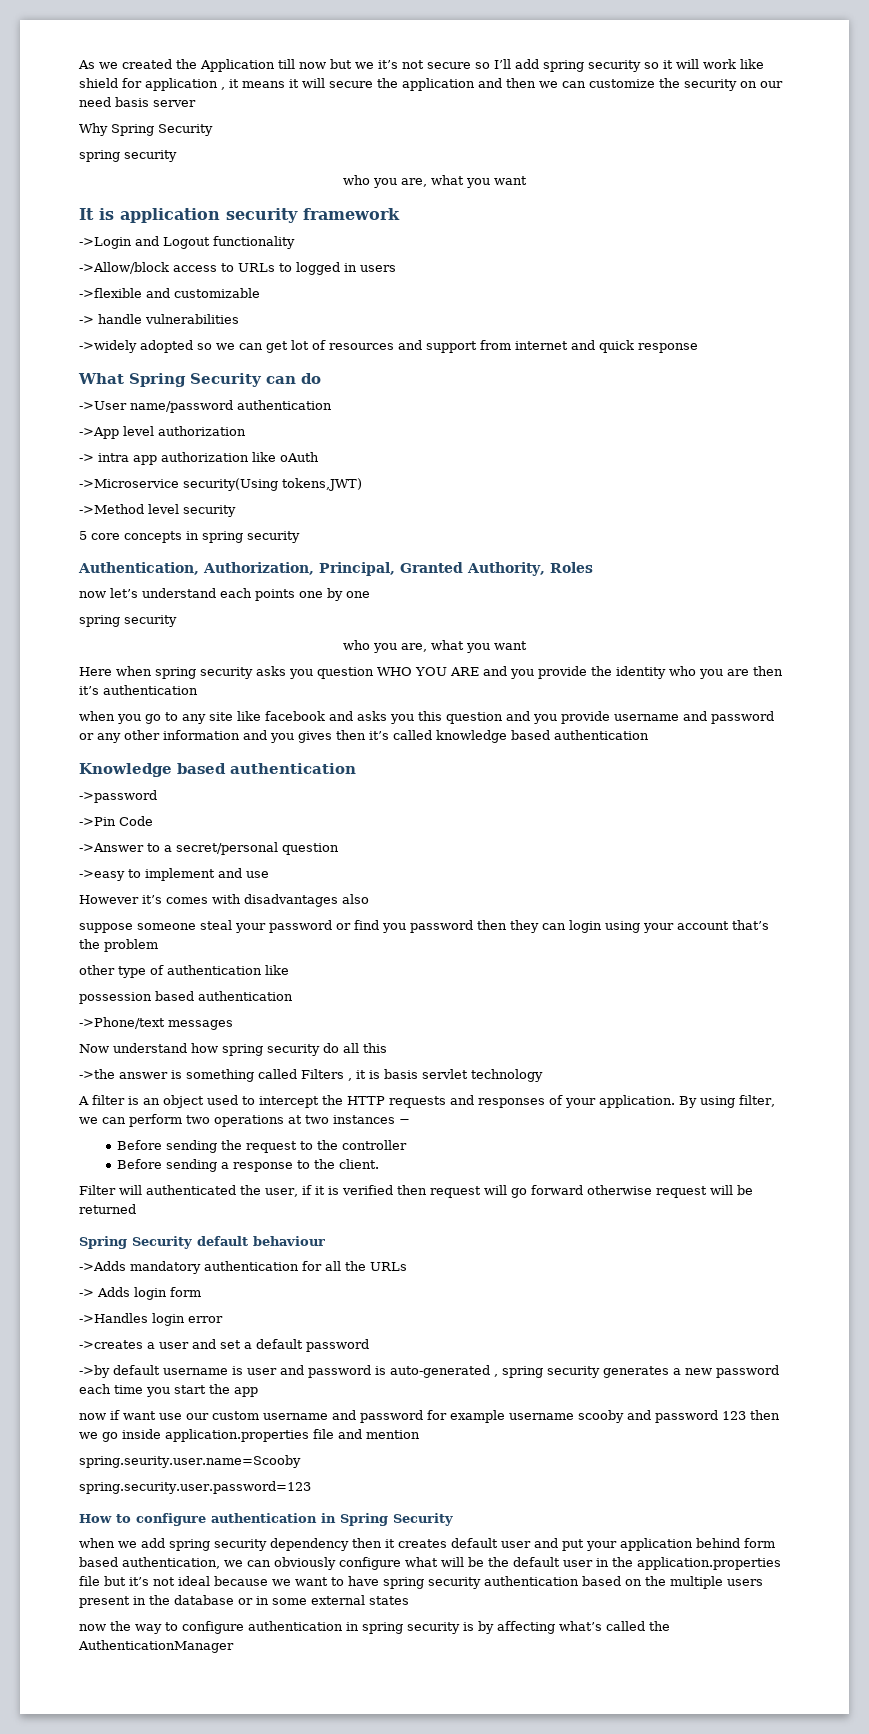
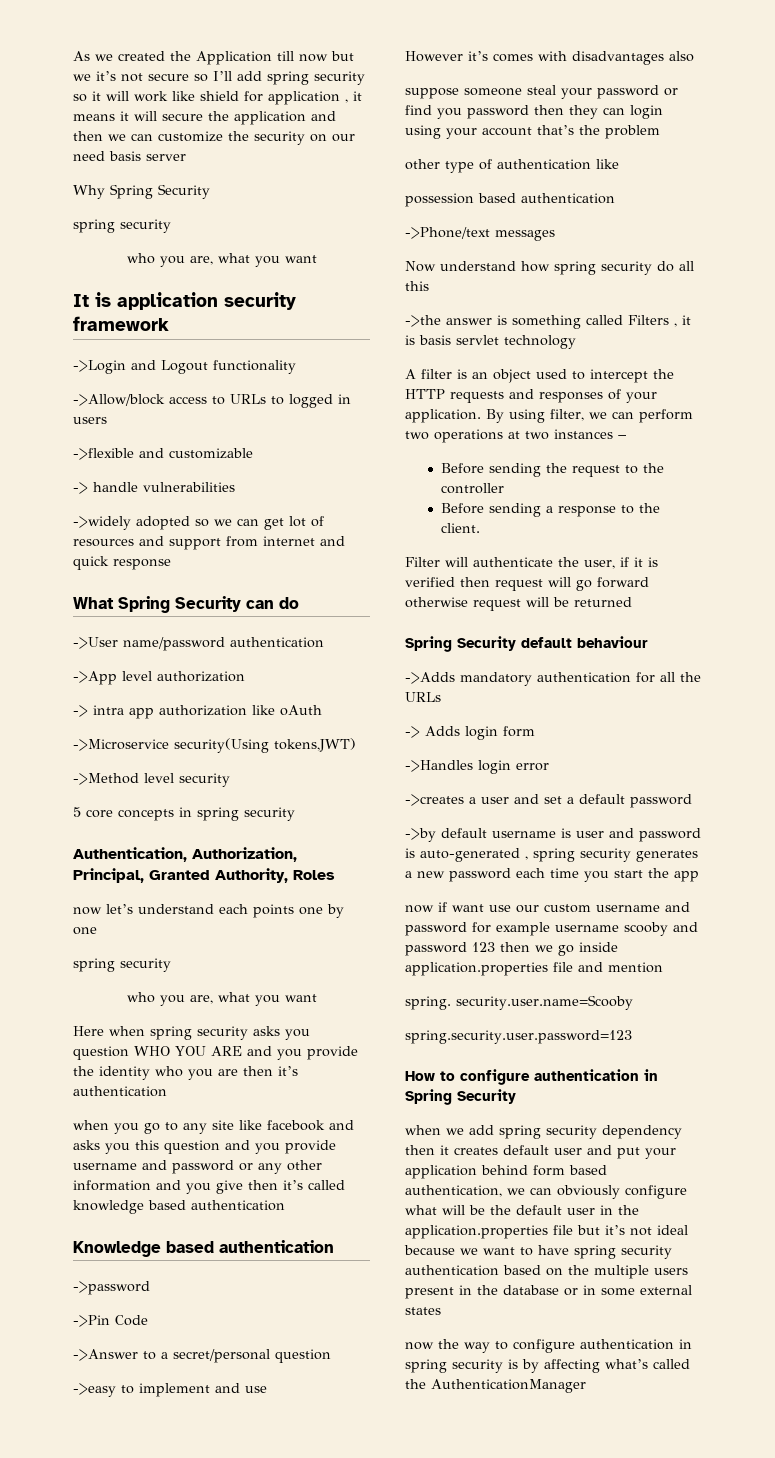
- when you go to any site like facebook and asks you this question and you provide username and password or any other information and you gives then it’s called knowledge based authentication
+ when you go to any site like facebook and asks you this question and you provide username and password or any other information and you give then it’s called knowledge based authentication
- Filter will authenticated the user, if it is verified then request will go forward otherwise request will be returned
+ Filter will authenticate the user, if it is verified then request will go forward otherwise request will be returned
- spring.seurity.user.name=Scooby
+ spring. security.user.name=Scooby

